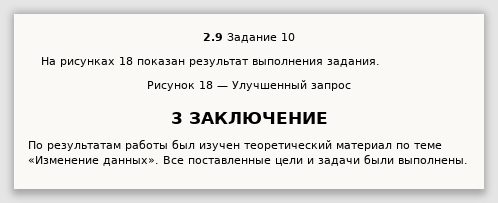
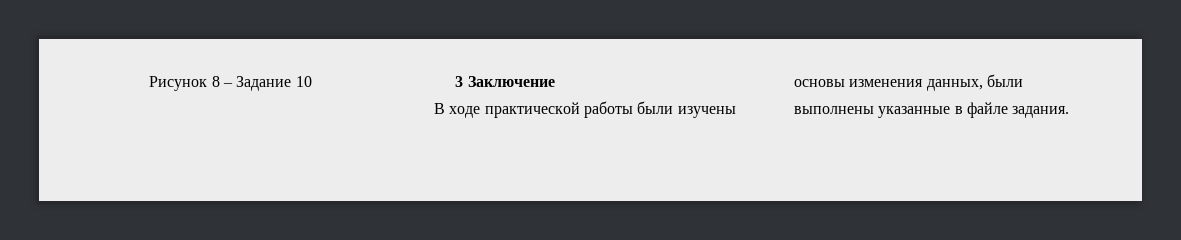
- 2.9 Задание 10
+ Рисунок 8 – Задание 10
- На рисунках 18 показан результат выполнения задания.
- Рисунок 18 — Улучшенный запрос
- 3 ЗАКЛЮЧЕНИЕ
- По результатам работы был изучен теоретический материал по теме «Изменение данных». Все поставленные цели и задачи были выполнены.
+ 3 Заключение
+ В ходе практической работы были изучены основы изменения данных, были выполнены указанные в файле задания.

